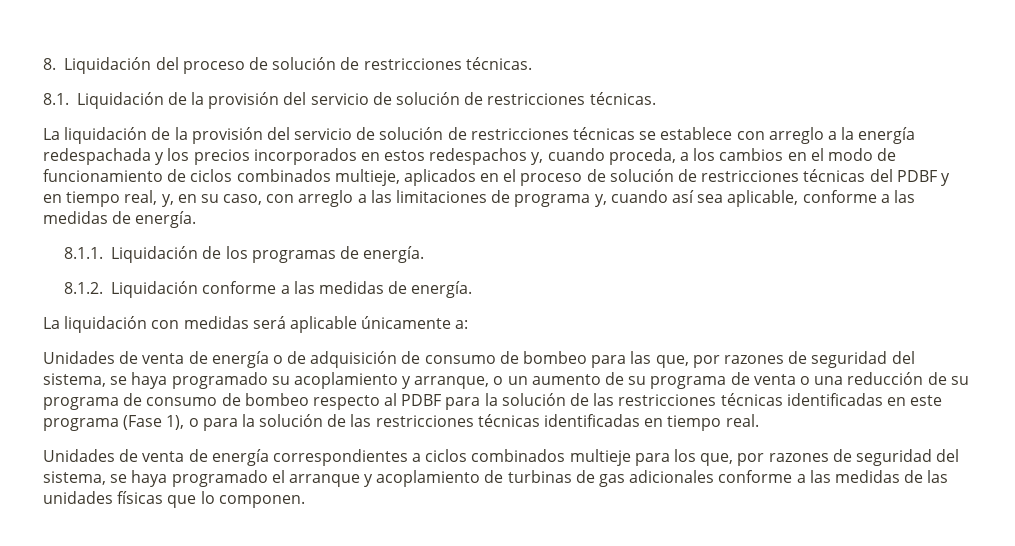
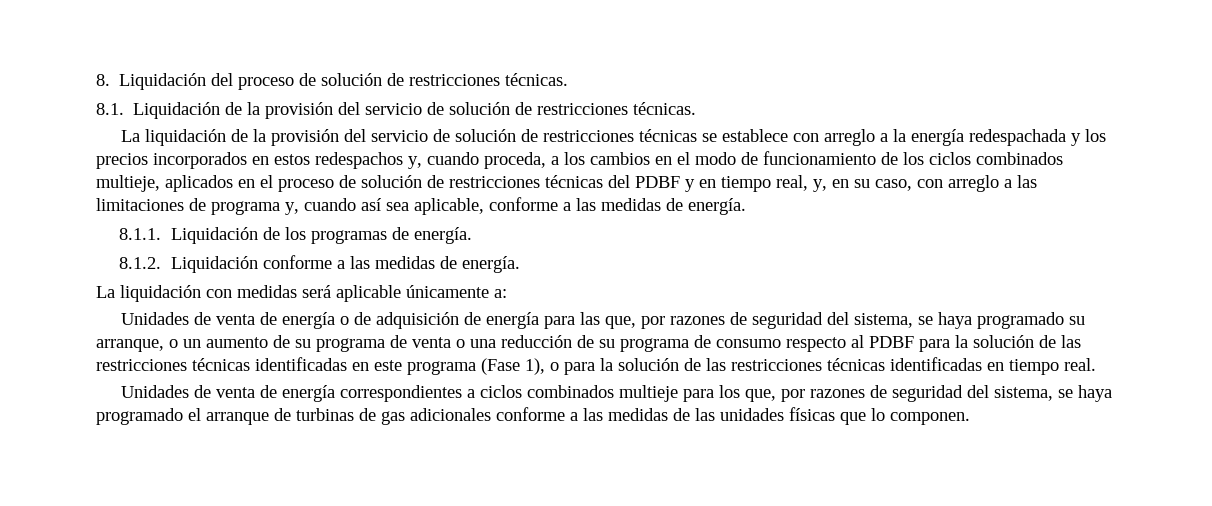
- La liquidación de la provisión del servicio de solución de restricciones técnicas se establece con arreglo a la energía redespachada y los precios incorporados en estos redespachos y, cuando proceda, a los cambios en el modo de funcionamiento de ciclos combinados multieje, aplicados en el proceso de solución de restricciones técnicas del PDBF y en tiempo real, y, en su caso, con arreglo a las limitaciones de programa y, cuando así sea aplicable, conforme a las medidas de energía.
+ La liquidación de la provisión del servicio de solución de restricciones técnicas se establece con arreglo a la energía redespachada y los precios incorporados en estos redespachos y, cuando proceda, a los cambios en el modo de funcionamiento de los ciclos combinados multieje, aplicados en el proceso de solución de restricciones técnicas del PDBF y en tiempo real, y, en su caso, con arreglo a las limitaciones de programa y, cuando así sea aplicable, conforme a las medidas de energía.
- Unidades de venta de energía o de adquisición de consumo de bombeo para las que, por razones de seguridad del sistema, se haya programado su acoplamiento y arranque, o un aumento de su programa de venta o una reducción de su programa de consumo de bombeo respecto al PDBF para la solución de las restricciones técnicas identificadas en este programa (Fase 1), o para la solución de las restricciones técnicas identificadas en tiempo real.
+ Unidades de venta de energía o de adquisición de energía para las que, por razones de seguridad del sistema, se haya programado su arranque, o un aumento de su programa de venta o una reducción de su programa de consumo respecto al PDBF para la solución de las restricciones técnicas identificadas en este programa (Fase 1), o para la solución de las restricciones técnicas identificadas en tiempo real.
- Unidades de venta de energía correspondientes a ciclos combinados multieje para los que, por razones de seguridad del sistema, se haya programado el arranque y acoplamiento de turbinas de gas adicionales conforme a las medidas de las unidades físicas que lo componen.
+ Unidades de venta de energía correspondientes a ciclos combinados multieje para los que, por razones de seguridad del sistema, se haya programado el arranque de turbinas de gas adicionales conforme a las medidas de las unidades físicas que lo componen.

